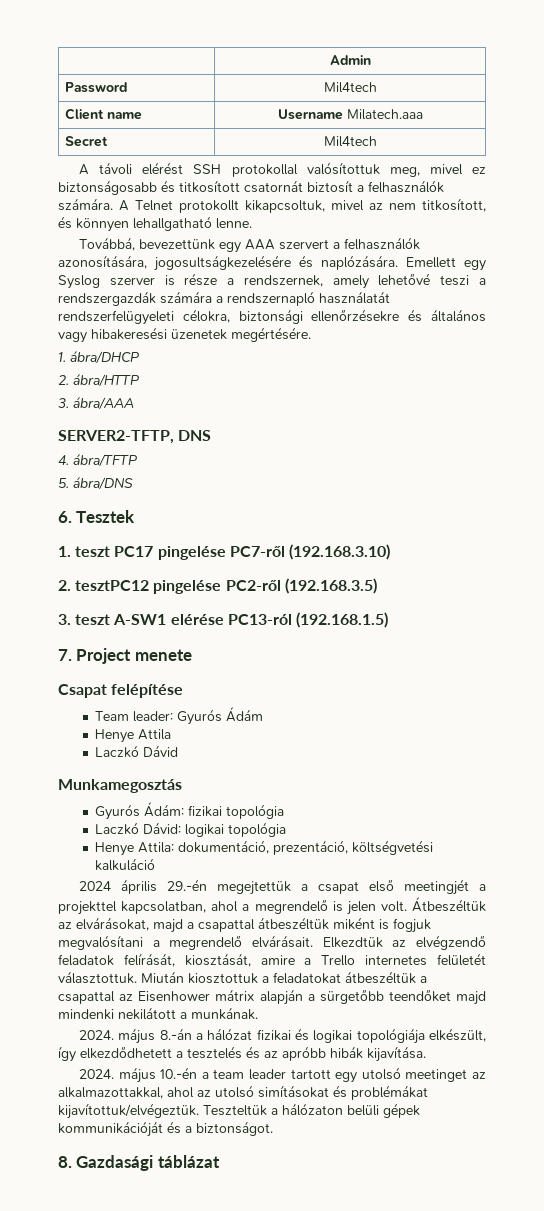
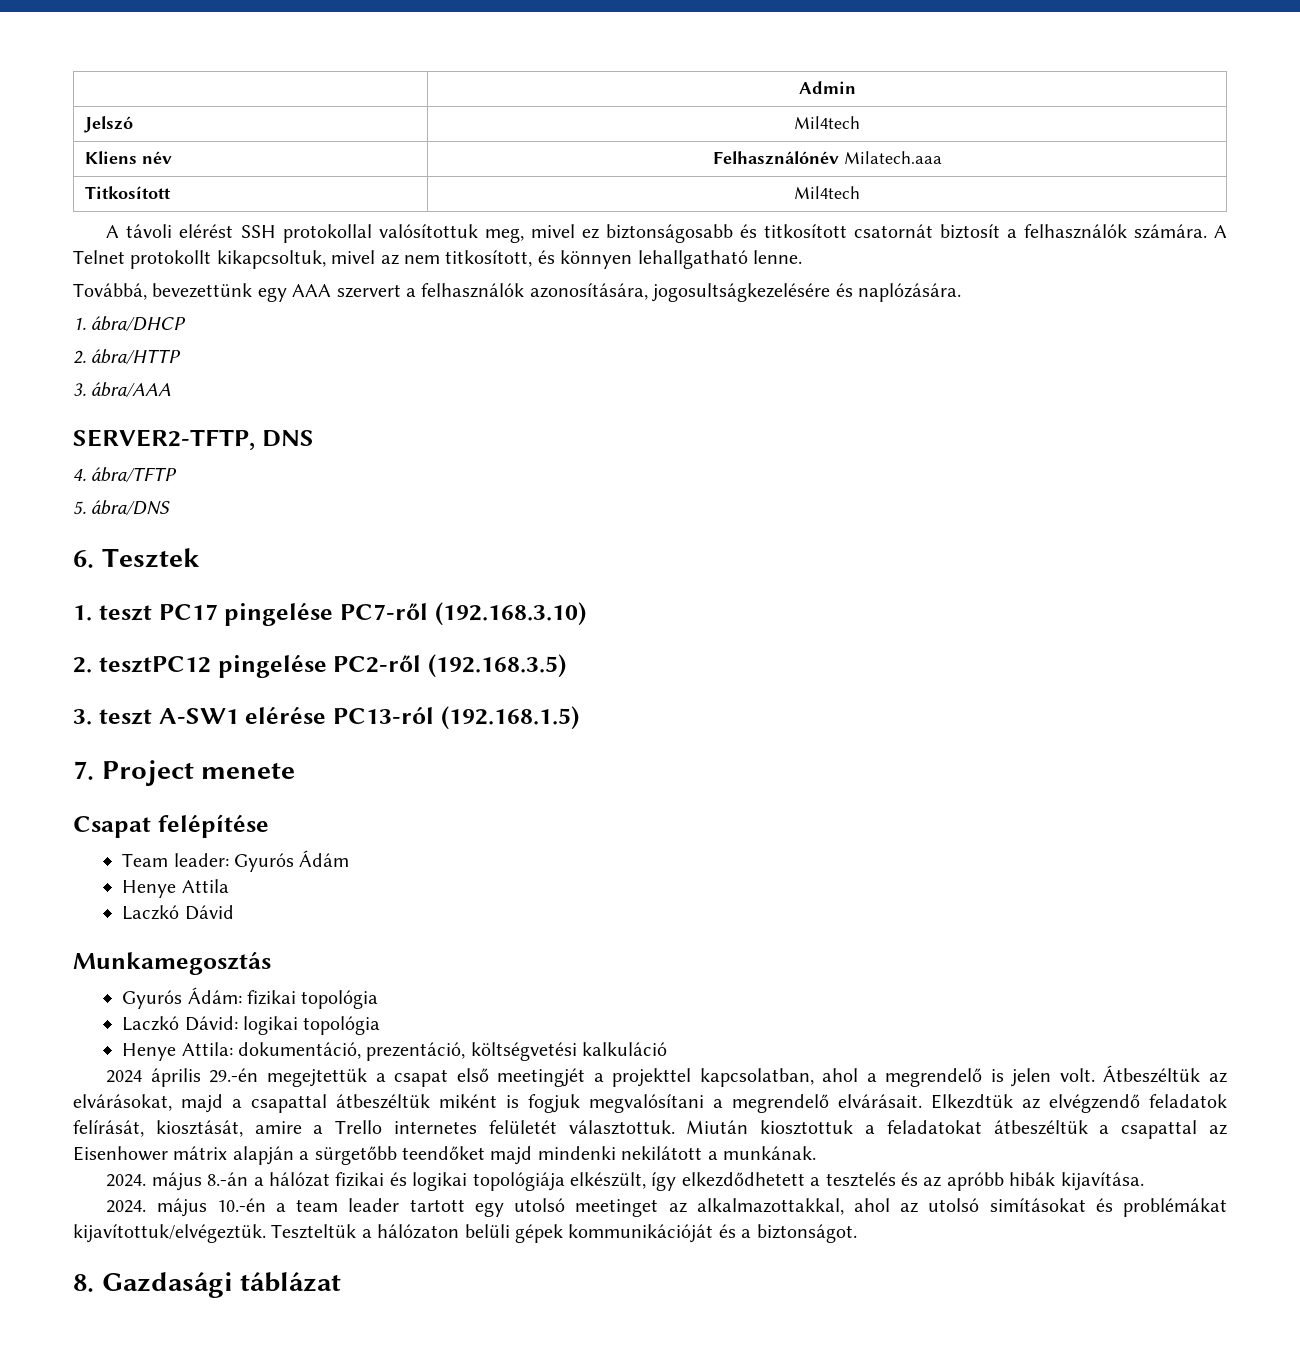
- Password | Mil4tech
- Client name | Username Milatech.aaa
+ Jelszó | Mil4tech
+ Kliens név | Felhasználónév Milatech.aaa
- Secret | Mil4tech
+ Titkosított | Mil4tech
- Emellett egy Syslog szerver is része a rendszernek, amely lehetővé teszi a rendszergazdák számára a rendszernapló használatát rendszerfelügyeleti célokra, biztonsági ellenőrzésekre és általános vagy hibakeresési üzenetek megértésére.

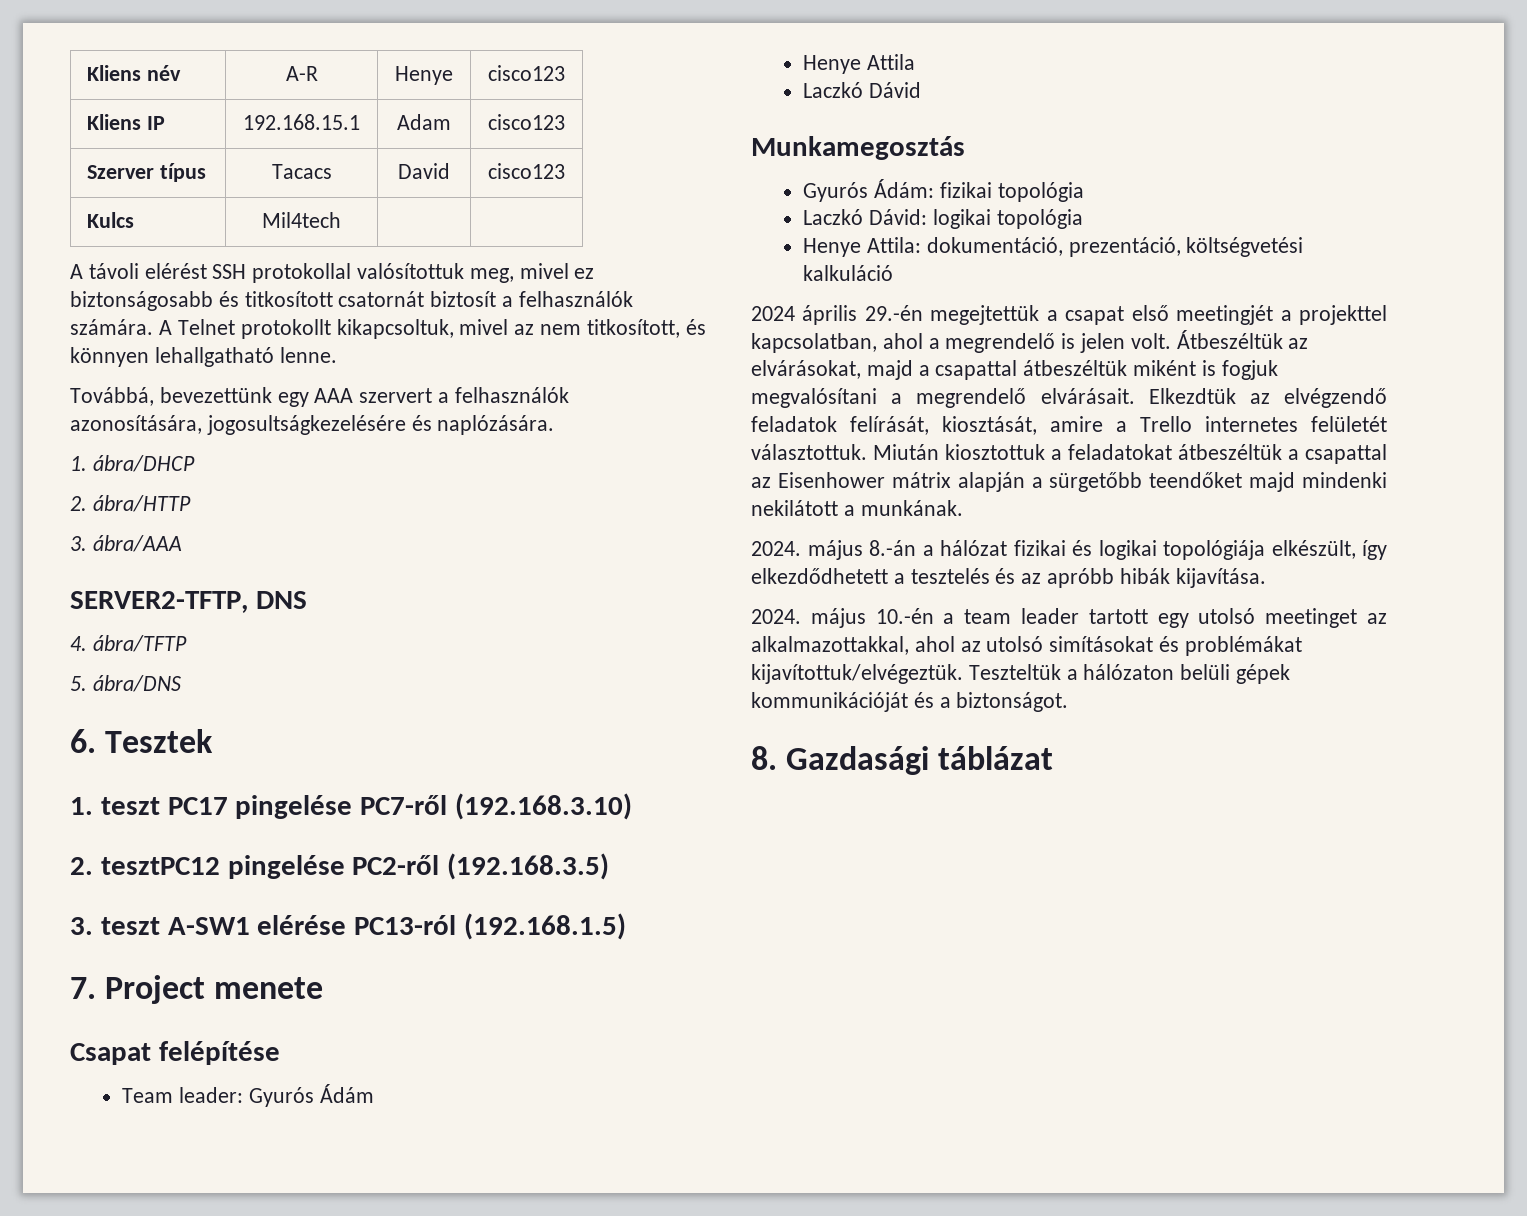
- | Admin
- Jelszó | Mil4tech
- Kliens név | Felhasználónév Milatech.aaa
- Titkosított | Mil4tech
+ Kliens név | A-R | Henye | cisco123
+ Kliens IP | 192.168.15.1 | Adam | cisco123
+ Szerver típus | Tacacs | David | cisco123
+ Kulcs | Mil4tech | |

